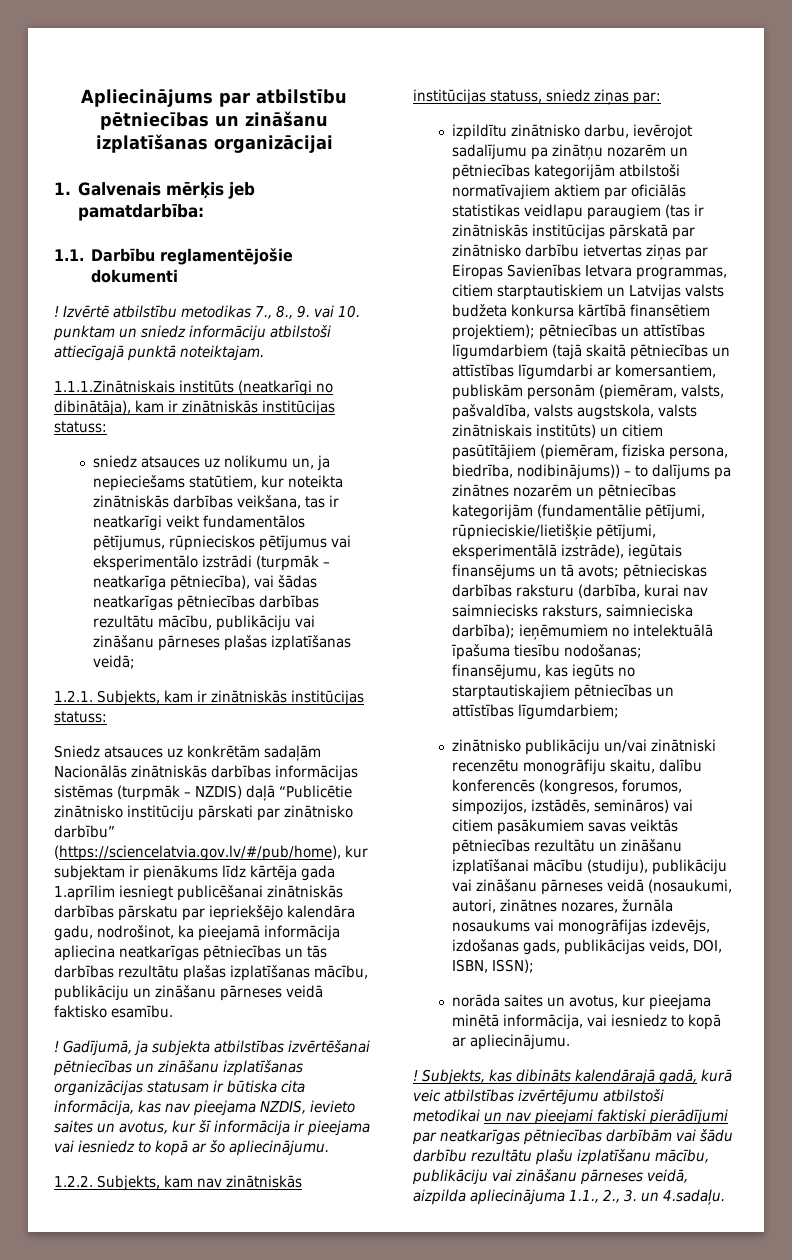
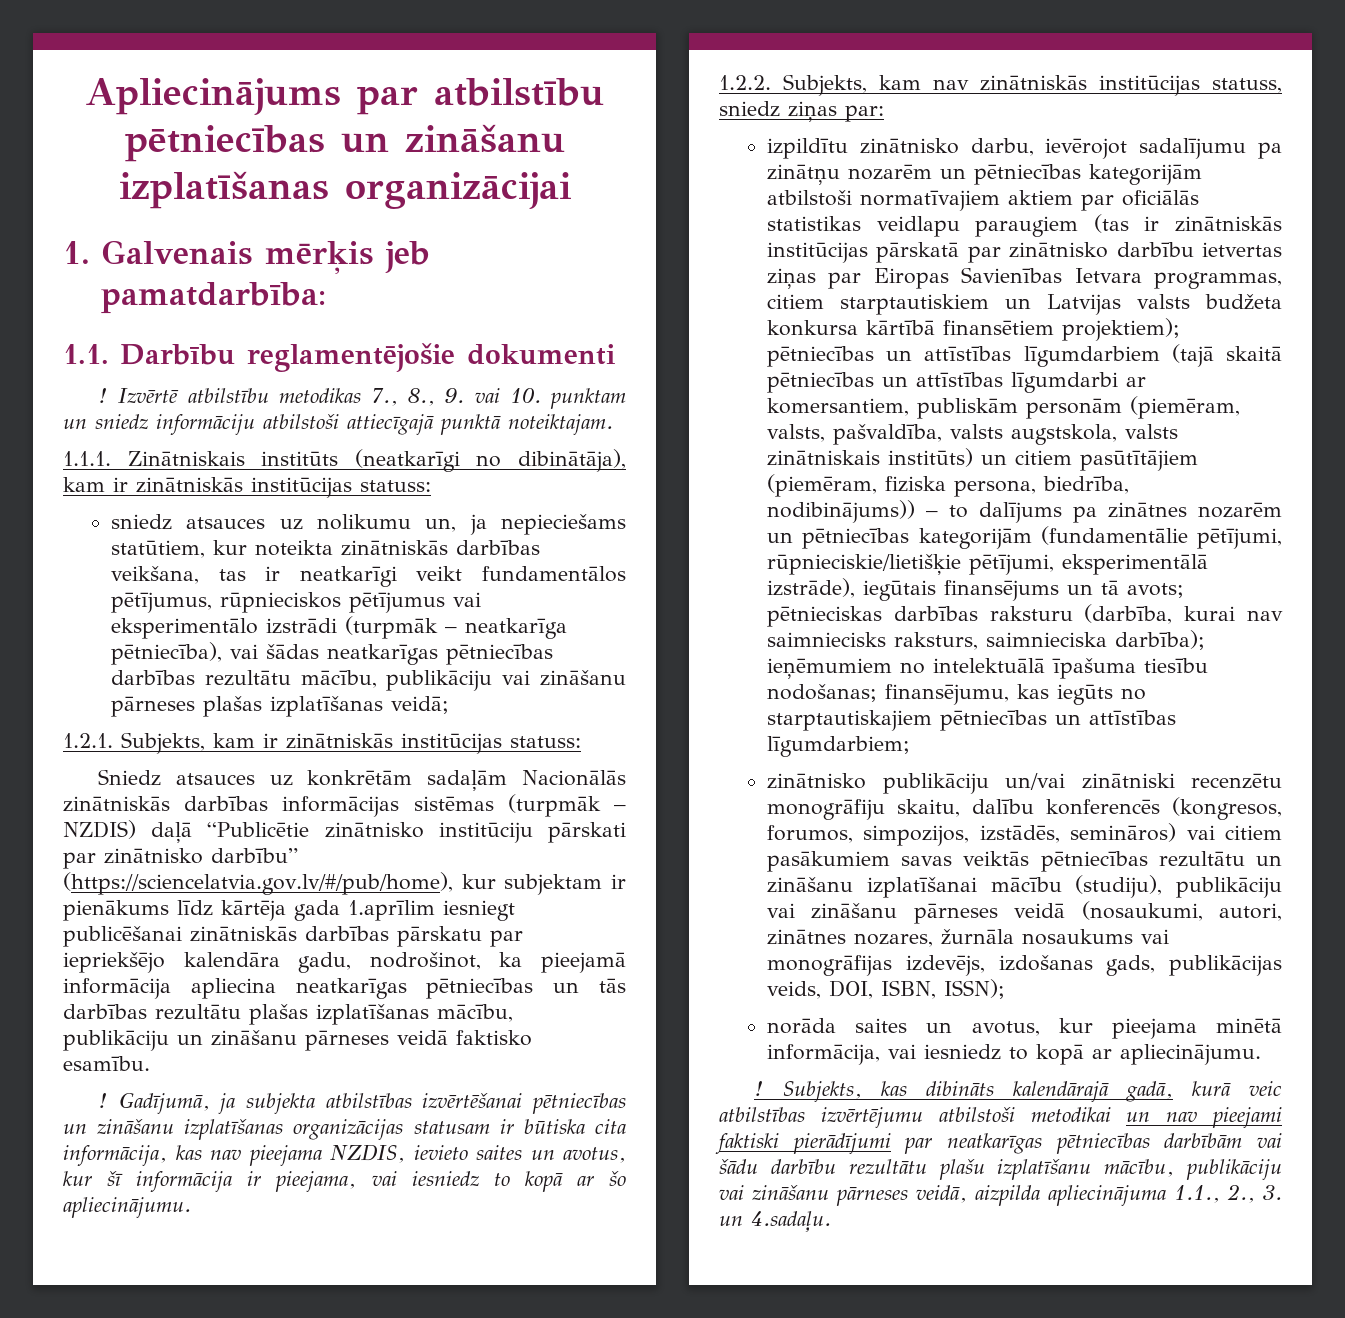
- 1.1.1.Zinātniskais institūts (neatkarīgi no dibinātāja), kam ir zinātniskās institūcijas statuss:
+ 1.1.1. Zinātniskais institūts (neatkarīgi no dibinātāja), kam ir zinātniskās institūcijas statuss:
- Gadījumā, ja subjekta atbilstības izvērtēšanai pētniecības un zināšanu izplatīšanas organizācijas statusam ir būtiska cita informācija, kas nav pieejama NZDIS, ievieto saites un avotus, kur šī informācija ir pieejama vai iesniedz to kopā ar šo apliecinājumu.
+ Gadījumā, ja subjekta atbilstības izvērtēšanai pētniecības un zināšanu izplatīšanas organizācijas statusam ir būtiska cita informācija, kas nav pieejama NZDIS, ievieto saites un avotus, kur šī informācija ir pieejama, vai iesniedz to kopā ar šo apliecinājumu.

